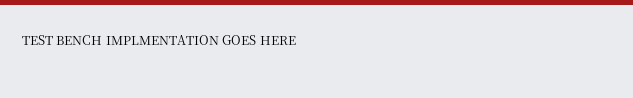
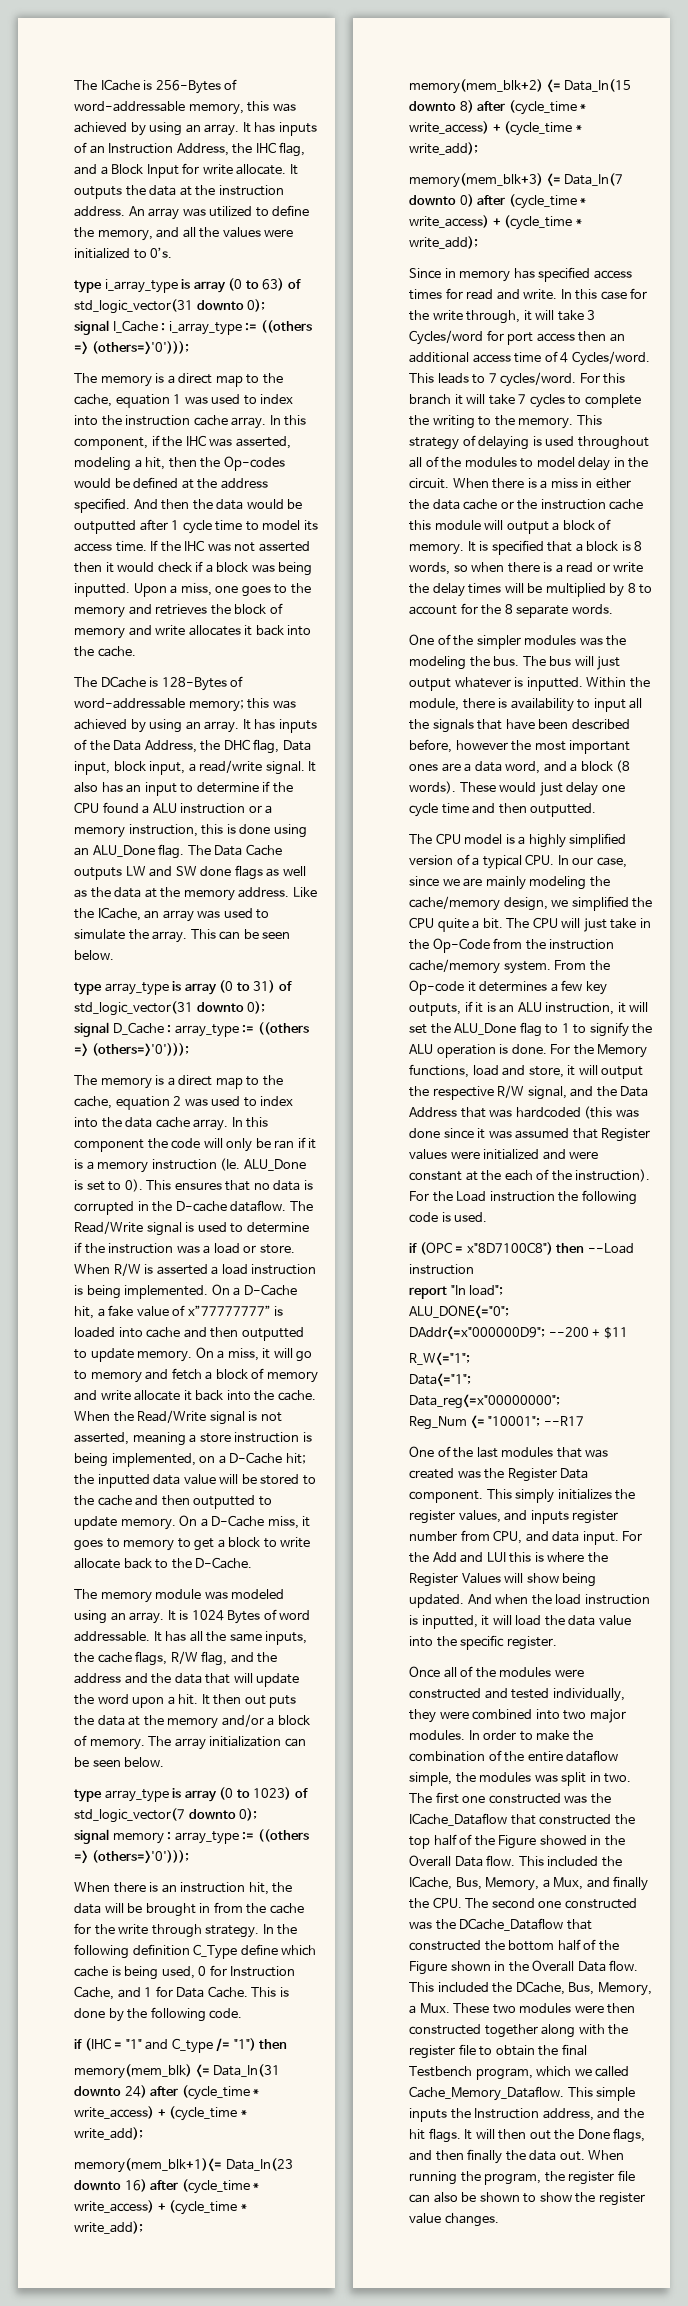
- TEST BENCH IMPLMENTATION GOES HERE
+ The ICache is 256-Bytes of word-addressable memory, this was achieved by using an array. It has inputs of an Instruction Address, the IHC flag, and a Block Input for write allocate. It outputs the data at the instruction address. An array was utilized to define the memory, and all the values were initialized to 0’s.
+ type i_array_type is array (0 to 63) of std_logic_vector(31 downto 0);
+ signal I_Cache : i_array_type := ((others => (others=>'0')));
+ The memory is a direct map to the cache, equation 1 was used to index into the instruction cache array. In this component, if the IHC was asserted, modeling a hit, then the Op-codes would be defined at the address specified. And then the data would be outputted after 1 cycle time to model its access time. If the IHC was not asserted then it would check if a block was being inputted. Upon a miss, one goes to the memory and retrieves the block of memory and write allocates it back into the cache.
+ The DCache is 128-Bytes of word-addressable memory; this was achieved by using an array. It has inputs of the Data Address, the DHC flag, Data input, block input, a read/write signal. It also has an input to determine if the CPU found a ALU instruction or a memory instruction, this is done using an ALU_Done flag. The Data Cache outputs LW and SW done flags as well as the data at the memory address. Like the ICache, an array was used to simulate the array. This can be seen below.
+ type array_type is array (0 to 31) of std_logic_vector(31 downto 0);
+ signal D_Cache : array_type := ((others => (others=>'0')));
+ The memory is a direct map to the cache, equation 2 was used to index into the data cache array. In this component the code will only be ran if it is a memory instruction (Ie. ALU_Done is set to 0). This ensures that no data is corrupted in the D-cache dataflow. The Read/Write signal is used to determine if the instruction was a load or store. When R/W is asserted a load instruction is being implemented. On a D-Cache hit, a fake value of x”77777777” is loaded into cache and then outputted to update memory. On a miss, it will go to memory and fetch a block of memory and write allocate it back into the cache. When the Read/Write signal is not asserted, meaning a store instruction is being implemented, on a D-Cache hit; the inputted data value will be stored to the cache and then outputted to update memory. On a D-Cache miss, it goes to memory to get a block to write allocate back to the D-Cache.
+ The memory module was modeled using an array. It is 1024 Bytes of word addressable. It has all the same inputs, the cache flags, R/W flag, and the address and the data that will update the word upon a hit. It then out puts the data at the memory and/or a block of memory. The array initialization can be seen below.
+ type array_type is array (0 to 1023) of std_logic_vector(7 downto 0);
+ signal memory : array_type := ((others => (others=>'0')));
+ When there is an instruction hit, the data will be brought in from the cache for the write through strategy. In the following definition C_Type define which cache is being used, 0 for Instruction Cache, and 1 for Data Cache. This is done by the following code.
+ if (IHC = "1" and C_type /= "1") then
+ memory(mem_blk) <= Data_In(31 downto 24) after (cycle_time * write_access) + (cycle_time * write_add);
+ memory(mem_blk+1)<= Data_In(23 downto 16) after (cycle_time * write_access) + (cycle_time * write_add);
+ memory(mem_blk+2) <= Data_In(15 downto 8) after (cycle_time * write_access) + (cycle_time * write_add);
+ memory(mem_blk+3) <= Data_In(7 downto 0) after (cycle_time * write_access) + (cycle_time * write_add);
+ Since in memory has specified access times for read and write. In this case for the write through, it will take 3 Cycles/word for port access then an additional access time of 4 Cycles/word. This leads to 7 cycles/word. For this branch it will take 7 cycles to complete the writing to the memory. This strategy of delaying is used throughout all of the modules to model delay in the circuit. When there is a miss in either the data cache or the instruction cache this module will output a block of memory. It is specified that a block is 8 words, so when there is a read or write the delay times will be multiplied by 8 to account for the 8 separate words.
+ One of the simpler modules was the modeling the bus. The bus will just output whatever is inputted. Within the module, there is availability to input all the signals that have been described before, however the most important ones are a data word, and a block (8 words). These would just delay one cycle time and then outputted.
+ The CPU model is a highly simplified version of a typical CPU. In our case, since we are mainly modeling the cache/memory design, we simplified the CPU quite a bit. The CPU will just take in the Op-Code from the instruction cache/memory system. From the Op-code it determines a few key outputs, if it is an ALU instruction, it will set the ALU_Done flag to 1 to signify the ALU operation is done. For the Memory functions, load and store, it will output the respective R/W signal, and the Data Address that was hardcoded (this was done since it was assumed that Register values were initialized and were constant at the each of the instruction). For the Load instruction the following code is used.
+ if (OPC = x"8D7100C8") then --Load instruction
+ report "In load";
+ ALU_DONE<="0";
+ DAddr<=x"000000D9"; --200 + $11
+ R_W<="1";
+ Data<="1";
+ Data_reg<=x"00000000";
+ Reg_Num <= "10001"; --R17
+ One of the last modules that was created was the Register Data component. This simply initializes the register values, and inputs register number from CPU, and data input. For the Add and LUI this is where the Register Values will show being updated. And when the load instruction is inputted, it will load the data value into the specific register.
+ Once all of the modules were constructed and tested individually, they were combined into two major modules. In order to make the combination of the entire dataflow simple, the modules was split in two. The first one constructed was the ICache_Dataflow that constructed the top half of the Figure showed in the Overall Data flow. This included the ICache, Bus, Memory, a Mux, and finally the CPU. The second one constructed was the DCache_Dataflow that constructed the bottom half of the Figure shown in the Overall Data flow. This included the DCache, Bus, Memory, a Mux. These two modules were then constructed together along with the register file to obtain the final Testbench program, which we called Cache_Memory_Dataflow. This simple inputs the Instruction address, and the hit flags. It will then out the Done flags, and then finally the data out. When running the program, the register file can also be shown to show the register value changes.

